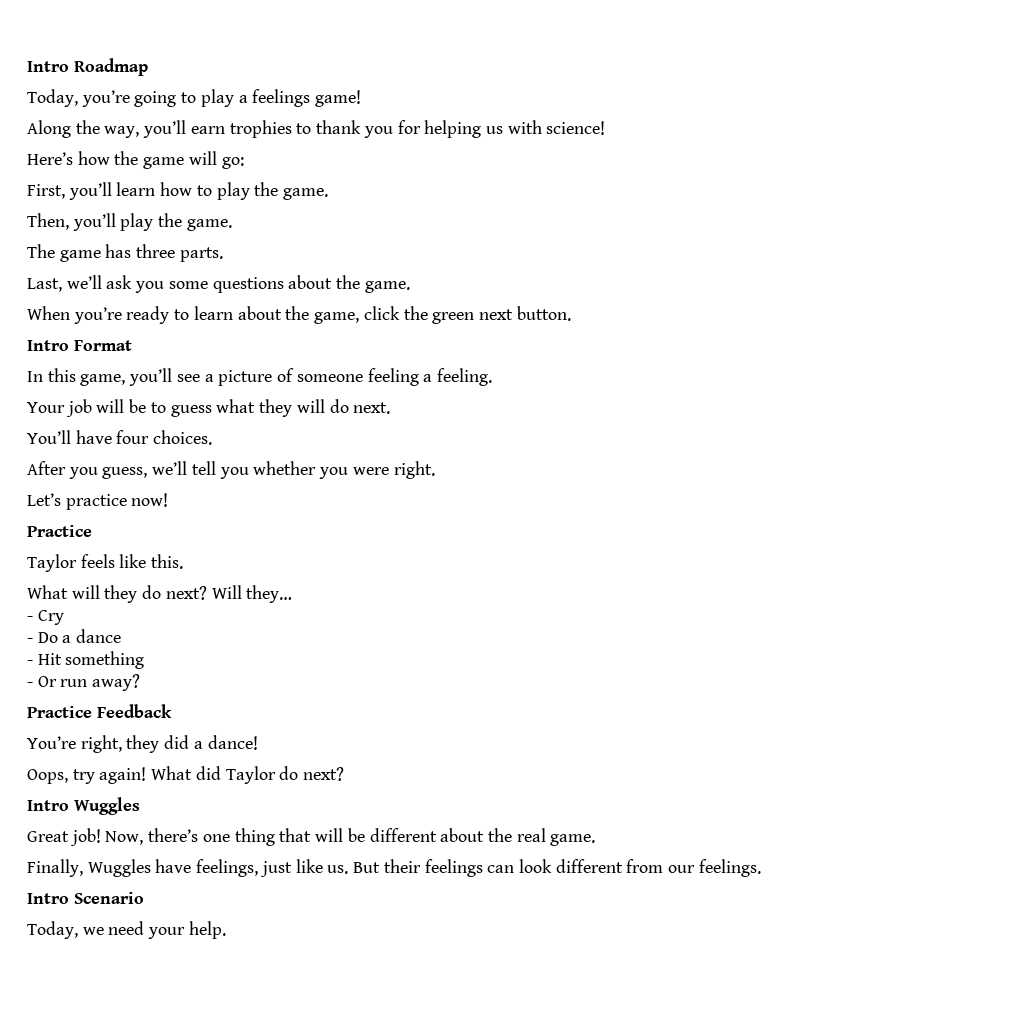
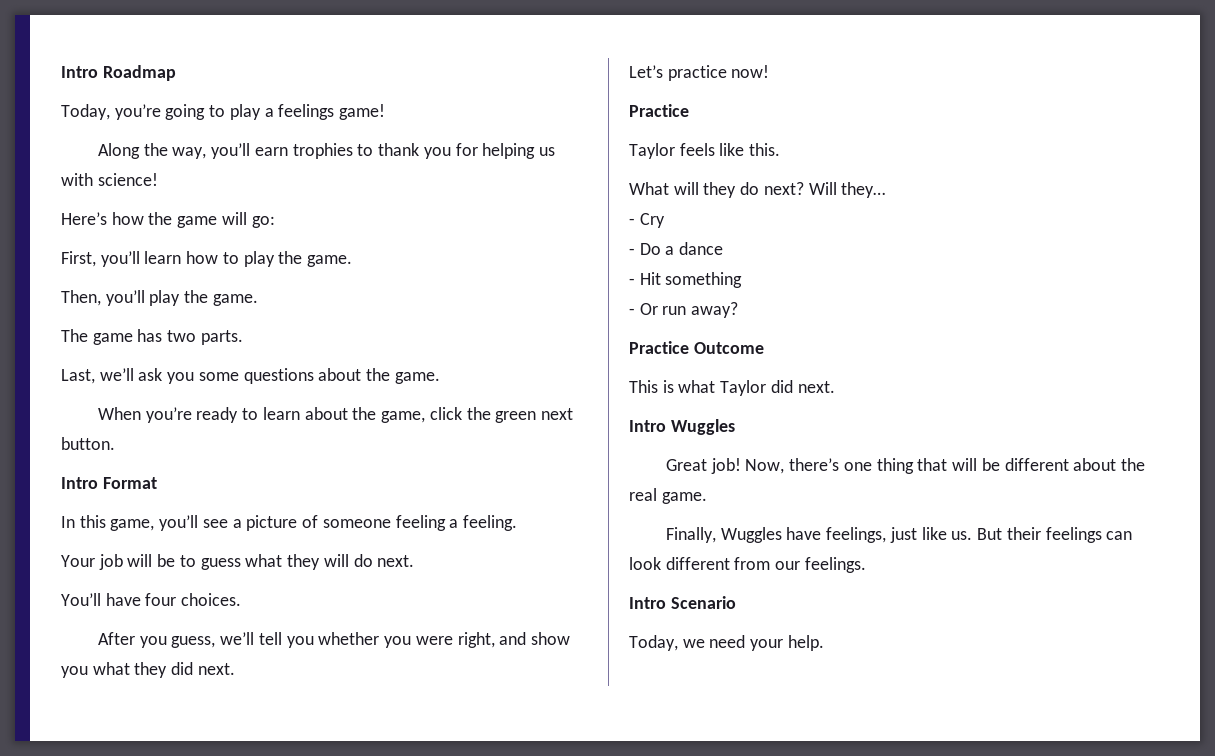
- The game has three parts.
+ The game has two parts.
- After you guess, we’ll tell you whether you were right.
+ After you guess, we’ll tell you whether you were right, and show you what they did next.
- Practice Feedback
- You’re right, they did a dance!
- Oops, try again! What did Taylor do next?
+ Practice Outcome
+ This is what Taylor did next.

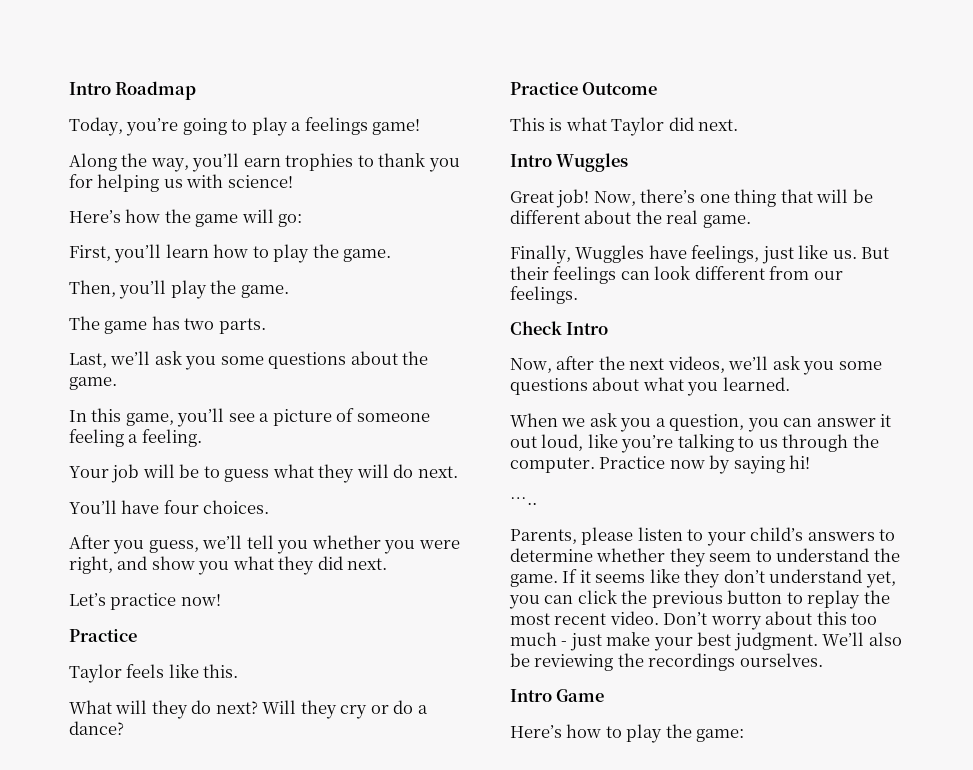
- When you’re ready to learn about the game, click the green next button.
- Intro Format
- Will they…
- - Cry
- - Do a dance
- - Hit something
- - Or run away?
+ Will they cry or do a dance?
- Intro Scenario
- Today, we need your help.
+ Check Intro
+ Now, after the next videos, we’ll ask you some questions about what you learned.
+ When we ask you a question, you can answer it out loud, like you’re talking to us through the computer. Practice now by saying hi!
+ …..
+ Parents, please listen to your child’s answers to determine whether they seem to understand the game. If it seems like they don’t understand yet, you can click the previous button to replay the most recent video. Don’t worry about this too much - just make your best judgment. We’ll also be reviewing the recordings ourselves.
+ Intro Game
+ Here’s how to play the game:

